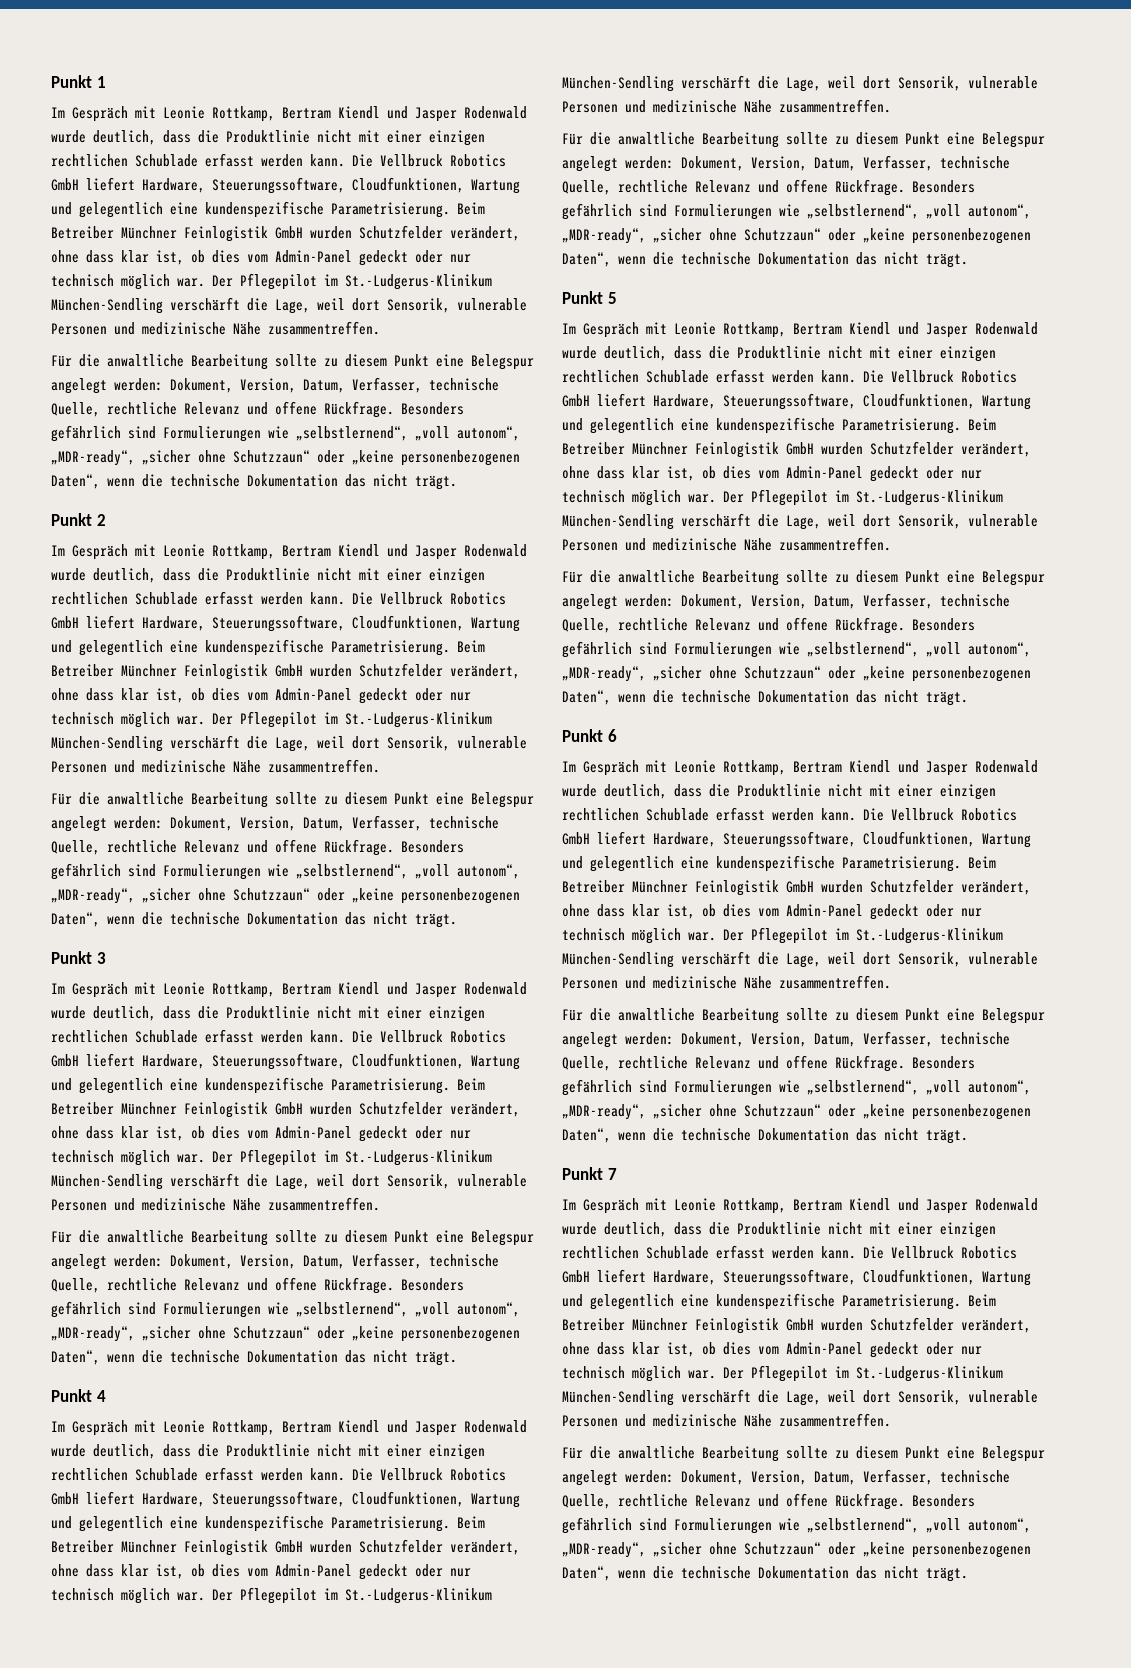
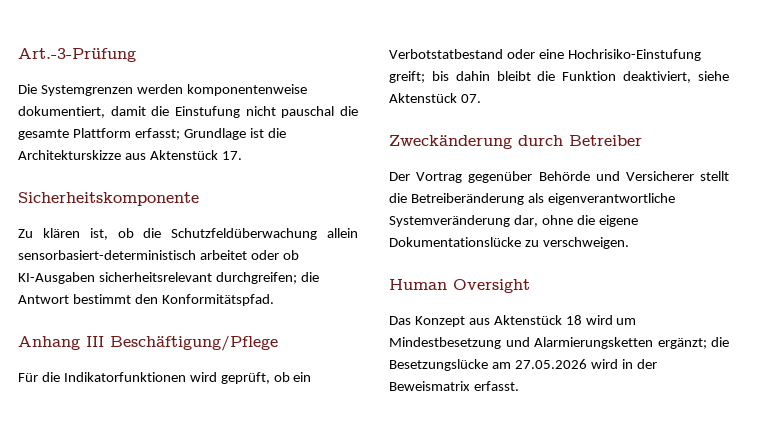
- Punkt 1
- Im Gespräch mit Leonie Rottkamp, Bertram Kiendl und Jasper Rodenwald wurde deutlich, dass die Produktlinie nicht mit einer einzigen rechtlichen Schublade erfasst werden kann. Die Vellbruck Robotics GmbH liefert Hardware, Steuerungssoftware, Cloudfunktionen, Wartung und gelegentlich eine kundenspezifische Parametrisierung. Beim Betreiber Münchner Feinlogistik GmbH wurden Schutzfelder verändert, ohne dass klar ist, ob dies vom Admin-Panel gedeckt oder nur technisch möglich war. Der Pflegepilot im St.-Ludgerus-Klinikum München-Sendling verschärft die Lage, weil dort Sensorik, vulnerable Personen und medizinische Nähe zusammentreffen.
- Für die anwaltliche Bearbeitung sollte zu diesem Punkt eine Belegspur angelegt werden: Dokument, Version, Datum, Verfasser, technische Quelle, rechtliche Relevanz und offene Rückfrage. Besonders gefährlich sind Formulierungen wie „selbstlernend“, „voll autonom“, „MDR-ready“, „sicher ohne Schutzzaun“ oder „keine personenbezogenen Daten“, wenn die technische Dokumentation das nicht trägt.
- Punkt 2
- Im Gespräch mit Leonie Rottkamp, Bertram Kiendl und Jasper Rodenwald wurde deutlich, dass die Produktlinie nicht mit einer einzigen rechtlichen Schublade erfasst werden kann. Die Vellbruck Robotics GmbH liefert Hardware, Steuerungssoftware, Cloudfunktionen, Wartung und gelegentlich eine kundenspezifische Parametrisierung. Beim Betreiber Münchner Feinlogistik GmbH wurden Schutzfelder verändert, ohne dass klar ist, ob dies vom Admin-Panel gedeckt oder nur technisch möglich war. Der Pflegepilot im St.-Ludgerus-Klinikum München-Sendling verschärft die Lage, weil dort Sensorik, vulnerable Personen und medizinische Nähe zusammentreffen.
- Für die anwaltliche Bearbeitung sollte zu diesem Punkt eine Belegspur angelegt werden: Dokument, Version, Datum, Verfasser, technische Quelle, rechtliche Relevanz und offene Rückfrage. Besonders gefährlich sind Formulierungen wie „selbstlernend“, „voll autonom“, „MDR-ready“, „sicher ohne Schutzzaun“ oder „keine personenbezogenen Daten“, wenn die technische Dokumentation das nicht trägt.
- Punkt 3
- Im Gespräch mit Leonie Rottkamp, Bertram Kiendl und Jasper Rodenwald wurde deutlich, dass die Produktlinie nicht mit einer einzigen rechtlichen Schublade erfasst werden kann. Die Vellbruck Robotics GmbH liefert Hardware, Steuerungssoftware, Cloudfunktionen, Wartung und gelegentlich eine kundenspezifische Parametrisierung. Beim Betreiber Münchner Feinlogistik GmbH wurden Schutzfelder verändert, ohne dass klar ist, ob dies vom Admin-Panel gedeckt oder nur technisch möglich war. Der Pflegepilot im St.-Ludgerus-Klinikum München-Sendling verschärft die Lage, weil dort Sensorik, vulnerable Personen und medizinische Nähe zusammentreffen.
- Für die anwaltliche Bearbeitung sollte zu diesem Punkt eine Belegspur angelegt werden: Dokument, Version, Datum, Verfasser, technische Quelle, rechtliche Relevanz und offene Rückfrage. Besonders gefährlich sind Formulierungen wie „selbstlernend“, „voll autonom“, „MDR-ready“, „sicher ohne Schutzzaun“ oder „keine personenbezogenen Daten“, wenn die technische Dokumentation das nicht trägt.
- Punkt 4
- Im Gespräch mit Leonie Rottkamp, Bertram Kiendl und Jasper Rodenwald wurde deutlich, dass die Produktlinie nicht mit einer einzigen rechtlichen Schublade erfasst werden kann. Die Vellbruck Robotics GmbH liefert Hardware, Steuerungssoftware, Cloudfunktionen, Wartung und gelegentlich eine kundenspezifische Parametrisierung. Beim Betreiber Münchner Feinlogistik GmbH wurden Schutzfelder verändert, ohne dass klar ist, ob dies vom Admin-Panel gedeckt oder nur technisch möglich war. Der Pflegepilot im St.-Ludgerus-Klinikum München-Sendling verschärft die Lage, weil dort Sensorik, vulnerable Personen und medizinische Nähe zusammentreffen.
- Für die anwaltliche Bearbeitung sollte zu diesem Punkt eine Belegspur angelegt werden: Dokument, Version, Datum, Verfasser, technische Quelle, rechtliche Relevanz und offene Rückfrage. Besonders gefährlich sind Formulierungen wie „selbstlernend“, „voll autonom“, „MDR-ready“, „sicher ohne Schutzzaun“ oder „keine personenbezogenen Daten“, wenn die technische Dokumentation das nicht trägt.
- Punkt 5
- Im Gespräch mit Leonie Rottkamp, Bertram Kiendl und Jasper Rodenwald wurde deutlich, dass die Produktlinie nicht mit einer einzigen rechtlichen Schublade erfasst werden kann. Die Vellbruck Robotics GmbH liefert Hardware, Steuerungssoftware, Cloudfunktionen, Wartung und gelegentlich eine kundenspezifische Parametrisierung. Beim Betreiber Münchner Feinlogistik GmbH wurden Schutzfelder verändert, ohne dass klar ist, ob dies vom Admin-Panel gedeckt oder nur technisch möglich war. Der Pflegepilot im St.-Ludgerus-Klinikum München-Sendling verschärft die Lage, weil dort Sensorik, vulnerable Personen und medizinische Nähe zusammentreffen.
- Für die anwaltliche Bearbeitung sollte zu diesem Punkt eine Belegspur angelegt werden: Dokument, Version, Datum, Verfasser, technische Quelle, rechtliche Relevanz und offene Rückfrage. Besonders gefährlich sind Formulierungen wie „selbstlernend“, „voll autonom“, „MDR-ready“, „sicher ohne Schutzzaun“ oder „keine personenbezogenen Daten“, wenn die technische Dokumentation das nicht trägt.
- Punkt 6
- Im Gespräch mit Leonie Rottkamp, Bertram Kiendl und Jasper Rodenwald wurde deutlich, dass die Produktlinie nicht mit einer einzigen rechtlichen Schublade erfasst werden kann. Die Vellbruck Robotics GmbH liefert Hardware, Steuerungssoftware, Cloudfunktionen, Wartung und gelegentlich eine kundenspezifische Parametrisierung. Beim Betreiber Münchner Feinlogistik GmbH wurden Schutzfelder verändert, ohne dass klar ist, ob dies vom Admin-Panel gedeckt oder nur technisch möglich war. Der Pflegepilot im St.-Ludgerus-Klinikum München-Sendling verschärft die Lage, weil dort Sensorik, vulnerable Personen und medizinische Nähe zusammentreffen.
- Für die anwaltliche Bearbeitung sollte zu diesem Punkt eine Belegspur angelegt werden: Dokument, Version, Datum, Verfasser, technische Quelle, rechtliche Relevanz und offene Rückfrage. Besonders gefährlich sind Formulierungen wie „selbstlernend“, „voll autonom“, „MDR-ready“, „sicher ohne Schutzzaun“ oder „keine personenbezogenen Daten“, wenn die technische Dokumentation das nicht trägt.
- Punkt 7
- Im Gespräch mit Leonie Rottkamp, Bertram Kiendl und Jasper Rodenwald wurde deutlich, dass die Produktlinie nicht mit einer einzigen rechtlichen Schublade erfasst werden kann. Die Vellbruck Robotics GmbH liefert Hardware, Steuerungssoftware, Cloudfunktionen, Wartung und gelegentlich eine kundenspezifische Parametrisierung. Beim Betreiber Münchner Feinlogistik GmbH wurden Schutzfelder verändert, ohne dass klar ist, ob dies vom Admin-Panel gedeckt oder nur technisch möglich war. Der Pflegepilot im St.-Ludgerus-Klinikum München-Sendling verschärft die Lage, weil dort Sensorik, vulnerable Personen und medizinische Nähe zusammentreffen.
- Für die anwaltliche Bearbeitung sollte zu diesem Punkt eine Belegspur angelegt werden: Dokument, Version, Datum, Verfasser, technische Quelle, rechtliche Relevanz und offene Rückfrage. Besonders gefährlich sind Formulierungen wie „selbstlernend“, „voll autonom“, „MDR-ready“, „sicher ohne Schutzzaun“ oder „keine personenbezogenen Daten“, wenn die technische Dokumentation das nicht trägt.
+ Art.-3-Prüfung
+ Die Systemgrenzen werden komponentenweise dokumentiert, damit die Einstufung nicht pauschal die gesamte Plattform erfasst; Grundlage ist die Architekturskizze aus Aktenstück 17.
+ Sicherheitskomponente
+ Zu klären ist, ob die Schutzfeldüberwachung allein sensorbasiert-deterministisch arbeitet oder ob KI-Ausgaben sicherheitsrelevant durchgreifen; die Antwort bestimmt den Konformitätspfad.
+ Anhang III Beschäftigung/Pflege
+ Für die Indikatorfunktionen wird geprüft, ob ein Verbotstatbestand oder eine Hochrisiko-Einstufung greift; bis dahin bleibt die Funktion deaktiviert, siehe Aktenstück 07.
+ Zweckänderung durch Betreiber
+ Der Vortrag gegenüber Behörde und Versicherer stellt die Betreiberänderung als eigenverantwortliche Systemveränderung dar, ohne die eigene Dokumentationslücke zu verschweigen.
+ Human Oversight
+ Das Konzept aus Aktenstück 18 wird um Mindestbesetzung und Alarmierungsketten ergänzt; die Besetzungslücke am 27.05.2026 wird in der Beweismatrix erfasst.

